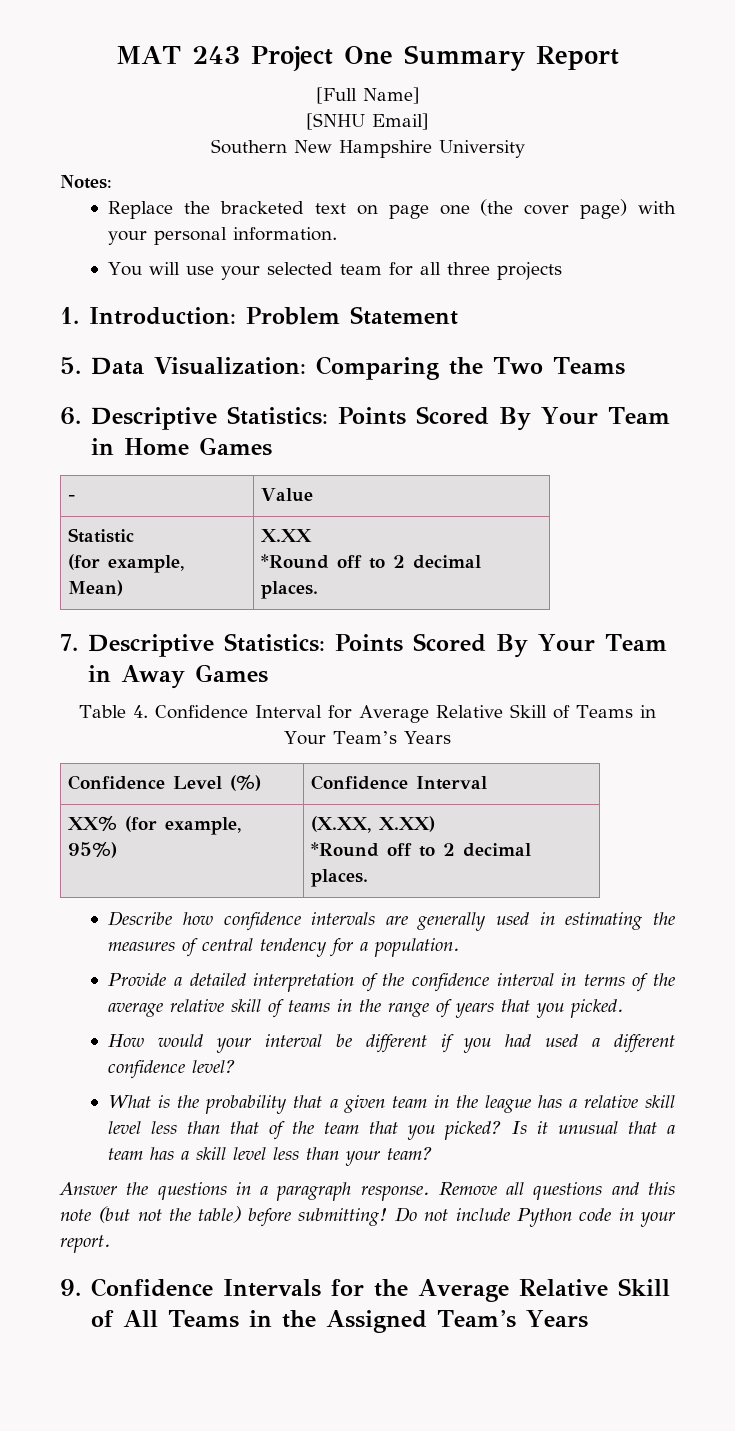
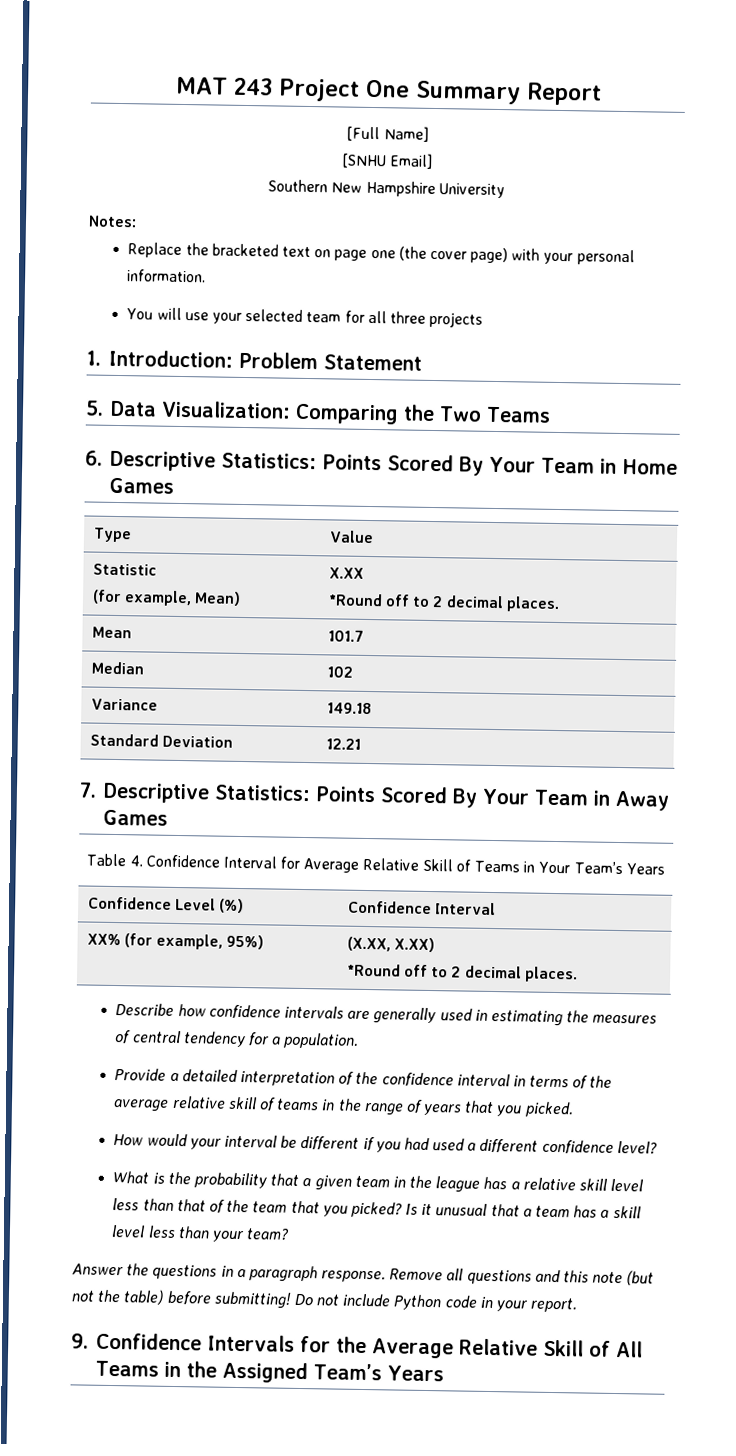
- - | Value
+ Type | Value
+ Mean | 101.7
+ Median | 102
+ Variance | 149.18
+ Standard Deviation | 12.21

